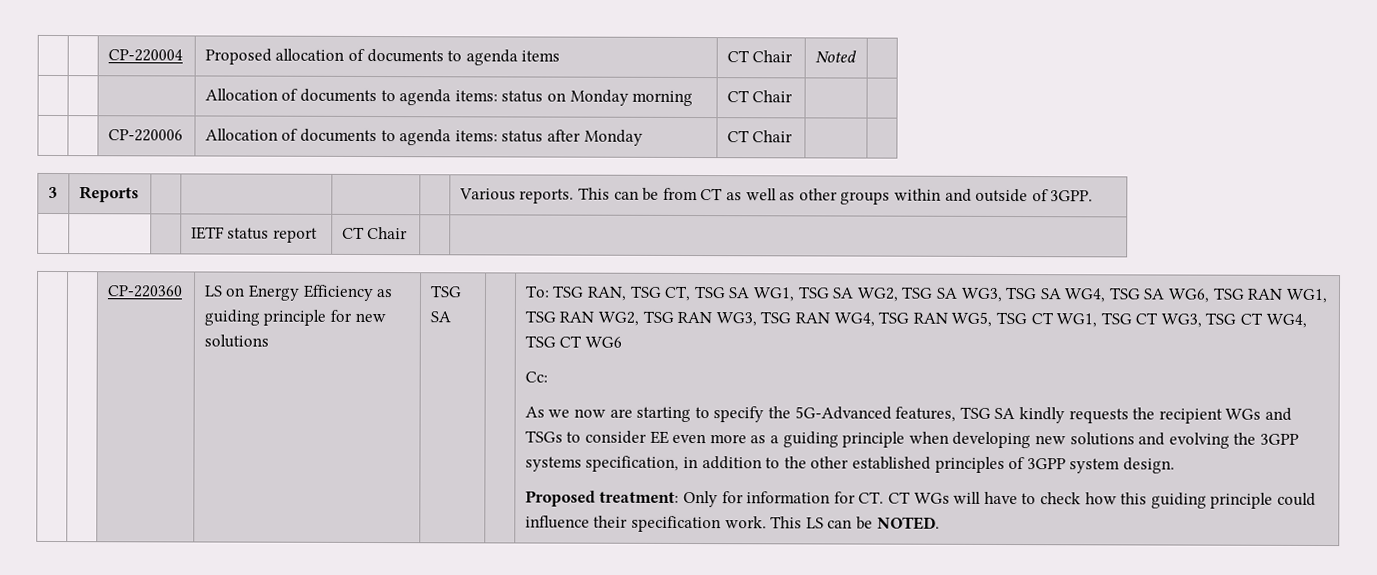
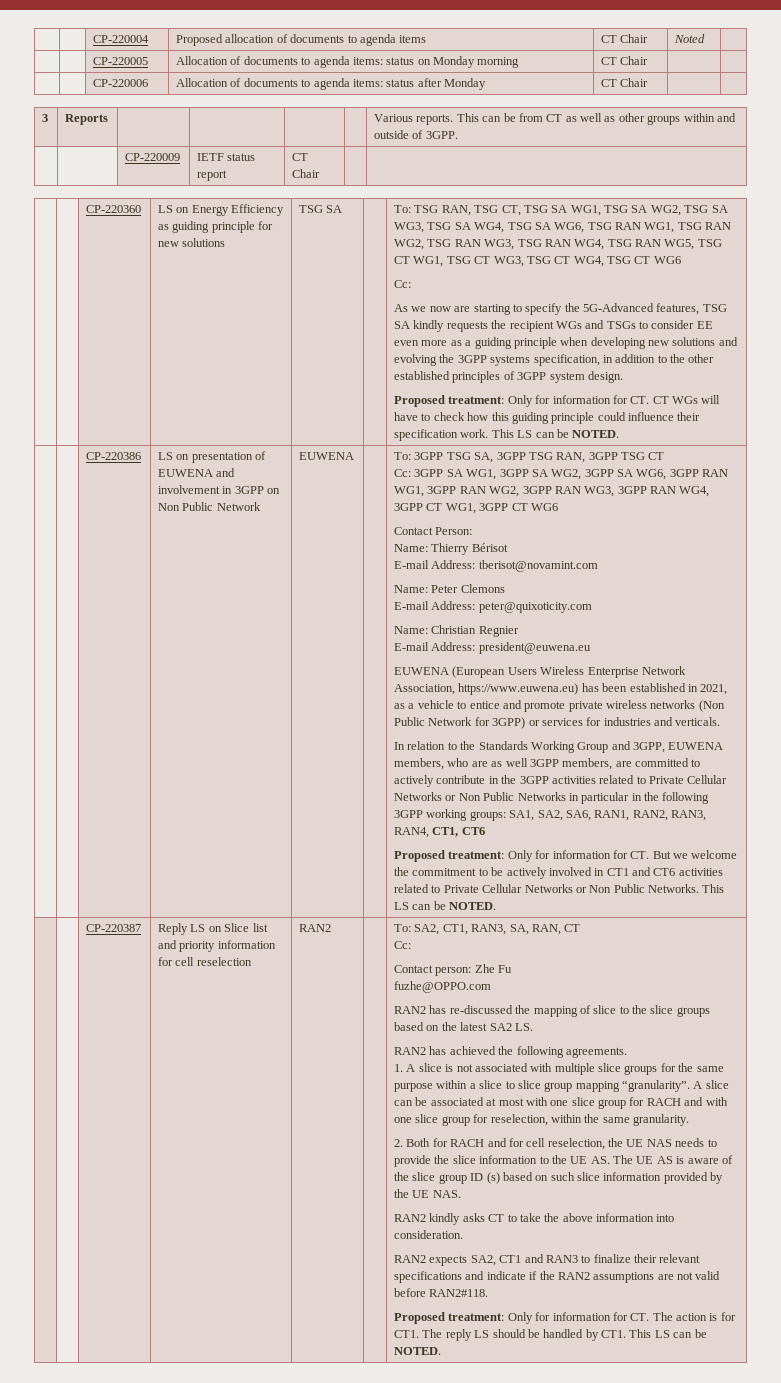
- | | | Allocation of documents to agenda items: status on Monday morning | CT Chair | |
+ | | CP-220005 | Allocation of documents to agenda items: status on Monday morning | CT Chair | |
- | | | IETF status report | CT Chair | |
+ | | CP-220009 | IETF status report | CT Chair | |
+ CP-220386 | LS on presentation of EUWENA and involvement in 3GPP on Non Public Network | EUWENA | | To: 3GPP TSG SA, 3GPP TSG RAN, 3GPP TSG CT
+ Cc: 3GPP SA WG1, 3GPP SA WG2, 3GPP SA WG6, 3GPP RAN WG1, 3GPP RAN WG2, 3GPP RAN WG3, 3GPP RAN WG4, 3GPP CT WG1, 3GPP CT WG6
+ Contact Person:
+ Name: Thierry Bérisot
+ E-mail Address: tberisot@novamint.com
+ Name: Peter Clemons
+ E-mail Address: peter@quixoticity.com
+ Name: Christian Regnier
+ E-mail Address: president@euwena.eu
+ EUWENA (European Users Wireless Enterprise Network Association, https://www.euwena.eu) has been established in 2021, as a vehicle to entice and promote private wireless networks (Non Public Network for 3GPP) or services for industries and verticals.
+ In relation to the Standards Working Group and 3GPP, EUWENA members, who are as well 3GPP members, are committed to actively contribute in the 3GPP activities related to Private Cellular Networks or Non Public Networks in particular in the following 3GPP working groups: SA1, SA2, SA6, RAN1, RAN2, RAN3, RAN4, CT1, CT6
+ Proposed treatment: Only for information for CT. But we welcome the commitment to be actively involved in CT1 and CT6 activities related to Private Cellular Networks or Non Public Networks. This LS can be NOTED.
+ | | CP-220387 | Reply LS on Slice list and priority information for cell reselection | RAN2 | | To: SA2, CT1, RAN3, SA, RAN, CT
+ Cc:
+ Contact person: Zhe Fu
+ fuzhe@OPPO.com
+ RAN2 has re-discussed the mapping of slice to the slice groups based on the latest SA2 LS.
+ RAN2 has achieved the following agreements.
+ 1. A slice is not associated with multiple slice groups for the same purpose within a slice to slice group mapping “granularity”. A slice can be associated at most with one slice group for RACH and with one slice group for reselection, within the same granularity.
+ 2. Both for RACH and for cell reselection, the UE NAS needs to provide the slice information to the UE AS. The UE AS is aware of the slice group ID (s) based on such slice information provided by the UE NAS.
+ RAN2 kindly asks CT to take the above information into consideration.
+ RAN2 expects SA2, CT1 and RAN3 to finalize their relevant specifications and indicate if the RAN2 assumptions are not valid before RAN2#118.
+ Proposed treatment: Only for information for CT. The action is for CT1. The reply LS should be handled by CT1. This LS can be NOTED.

